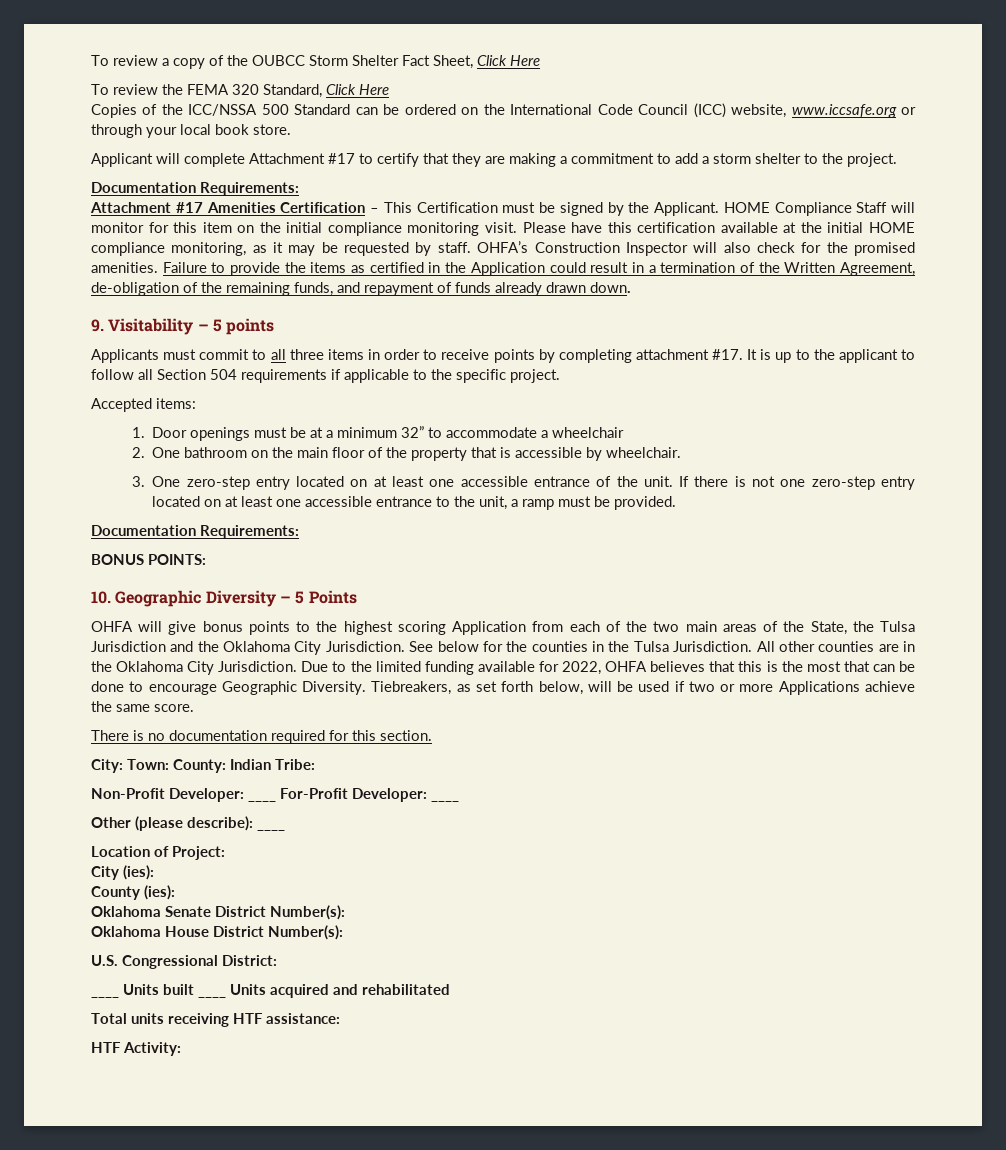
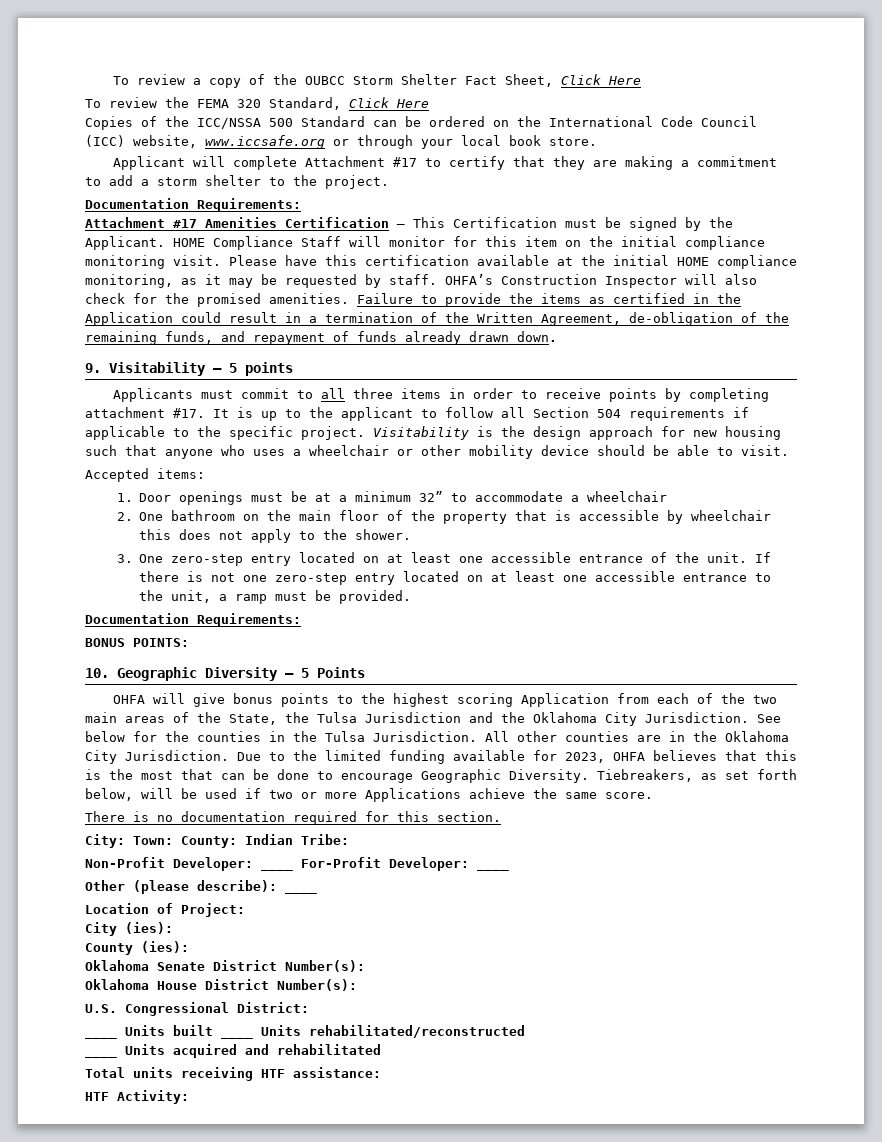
+ Visitability is the design approach for new housing such that anyone who uses a wheelchair or other mobility device should be able to visit.
- 2. One bathroom on the main floor of the property that is accessible by wheelchair.
+ 2. One bathroom on the main floor of the property that is accessible by wheelchair this does not apply to the shower.
- Due to the limited funding available for 2022, OHFA believes that this is the most that can be done to encourage Geographic Diversity.
+ Due to the limited funding available for 2023, OHFA believes that this is the most that can be done to encourage Geographic Diversity.
- ____ Units built ____ Units acquired and rehabilitated
+ ____ Units built ____ Units rehabilitated/reconstructed
+ ____ Units acquired and rehabilitated

